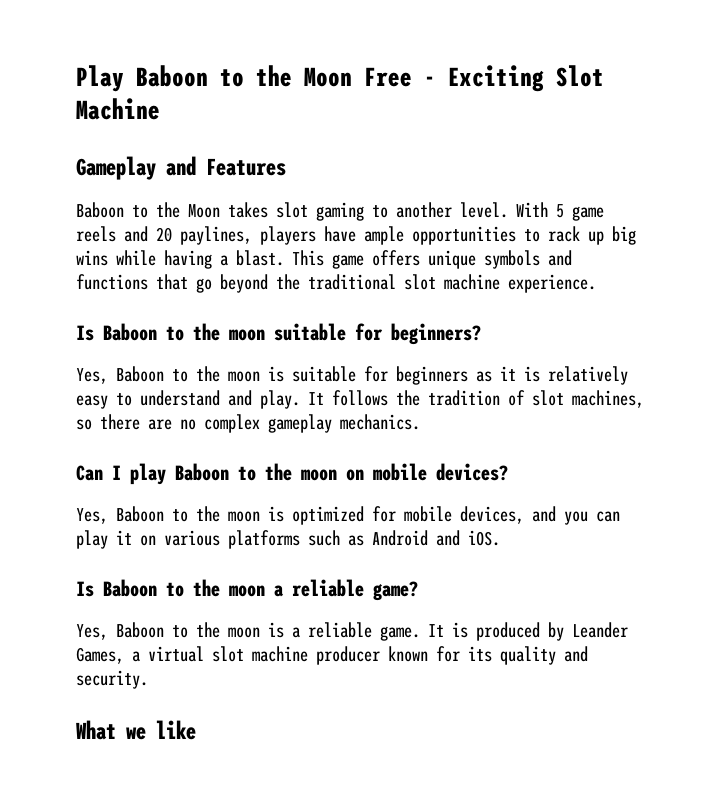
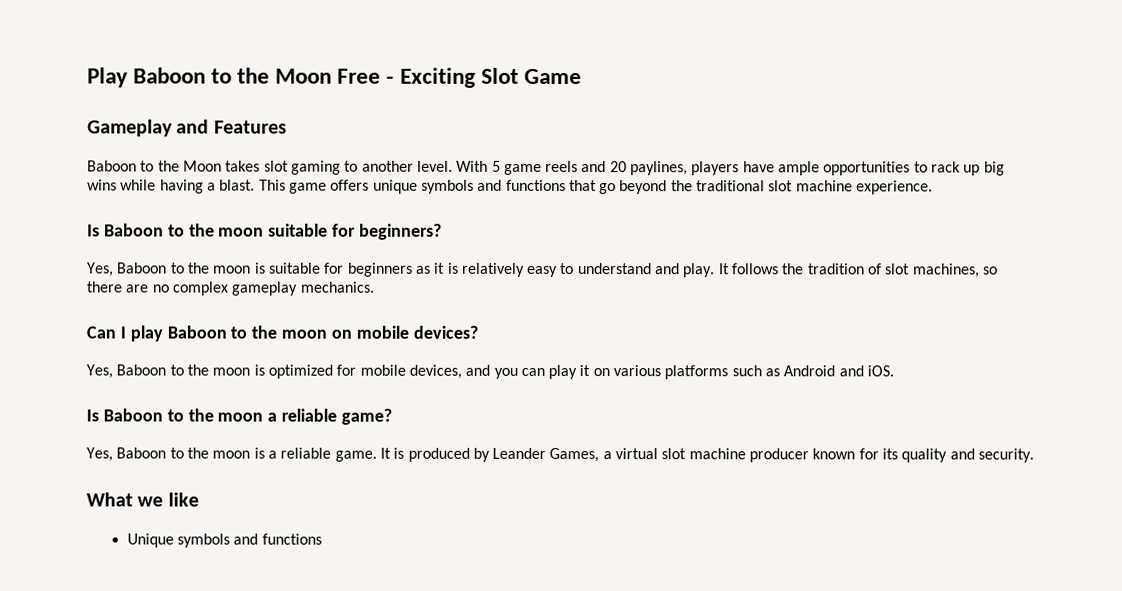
- Play Baboon to the Moon Free - Exciting Slot Machine
+ Play Baboon to the Moon Free - Exciting Slot Game
+ Unique symbols and functions

